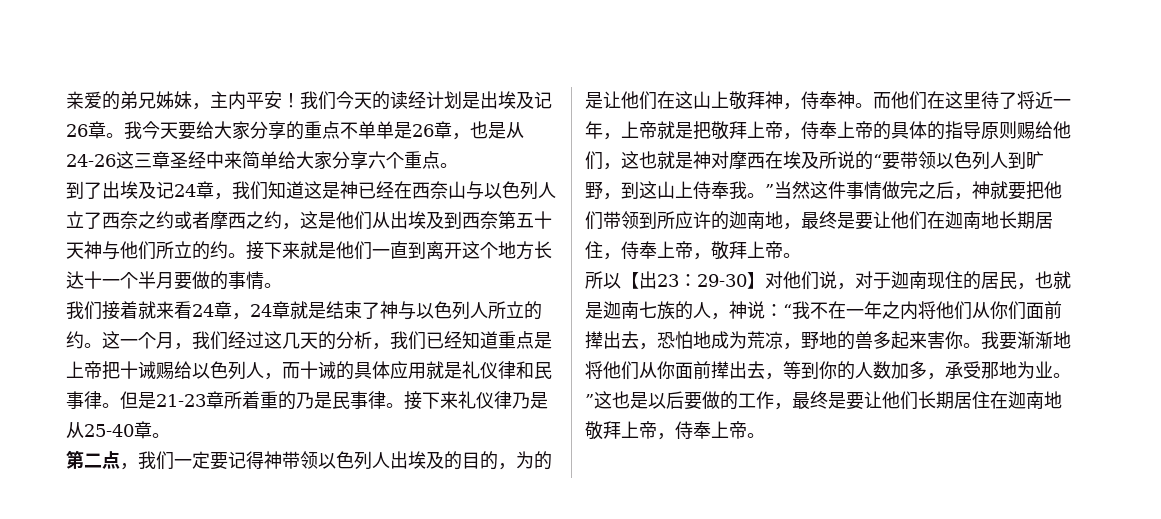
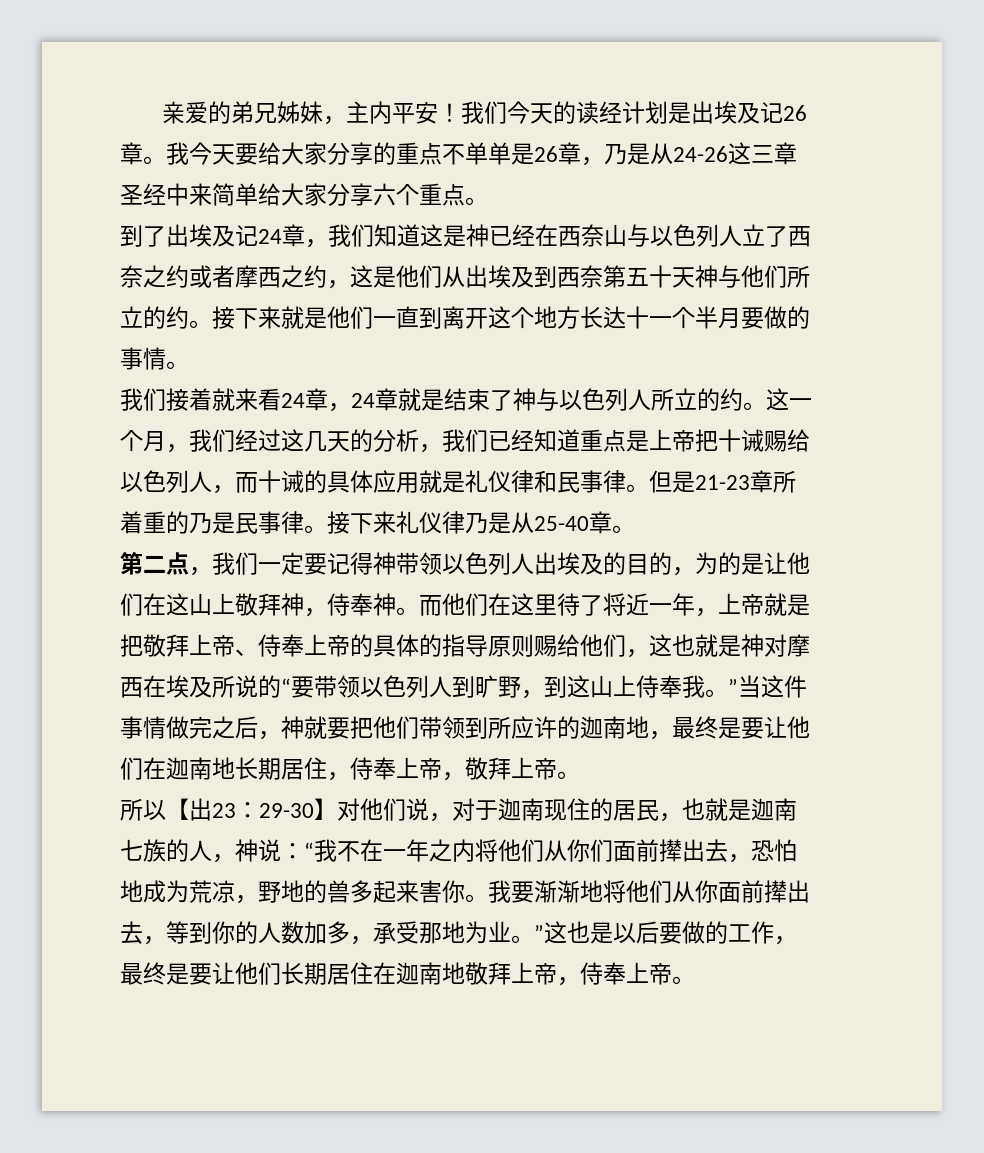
- 我今天要给大家分享的重点不单单是26章，也是从24-26这三章圣经中来简单给大家分享六个重点。
+ 我今天要给大家分享的重点不单单是26章，乃是从24-26这三章圣经中来简单给大家分享六个重点。
- 而他们在这里待了将近一年，上帝就是把敬拜上帝，侍奉上帝的具体的指导原则赐给他们，这也就是神对摩西在埃及所说的“要带领以色列人到旷野，到这山上侍奉我。”当然这件事情做完之后，神就要把他们带领到所应许的迦南地，最终是要让他们在迦南地长期居住，侍奉上帝，敬拜上帝。
+ 而他们在这里待了将近一年，上帝就是把敬拜上帝、侍奉上帝的具体的指导原则赐给他们，这也就是神对摩西在埃及所说的“要带领以色列人到旷野，到这山上侍奉我。”当这件事情做完之后，神就要把他们带领到所应许的迦南地，最终是要让他们在迦南地长期居住，侍奉上帝，敬拜上帝。

